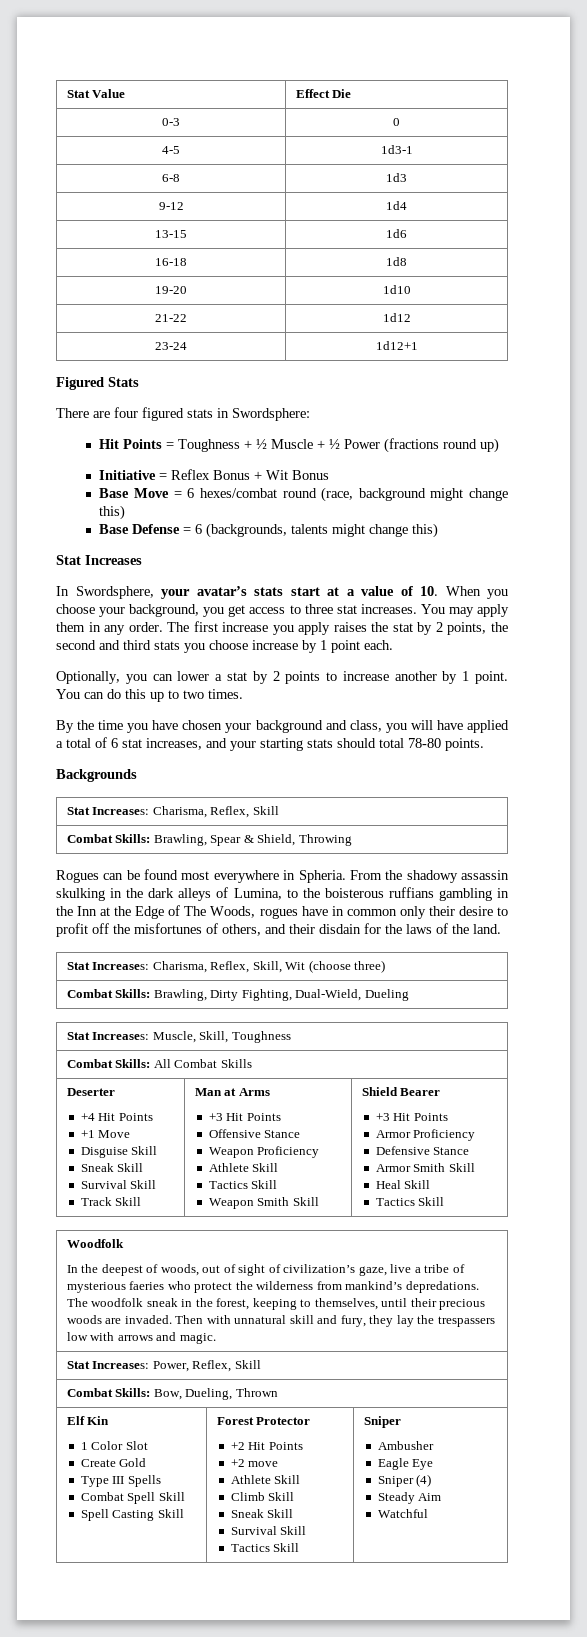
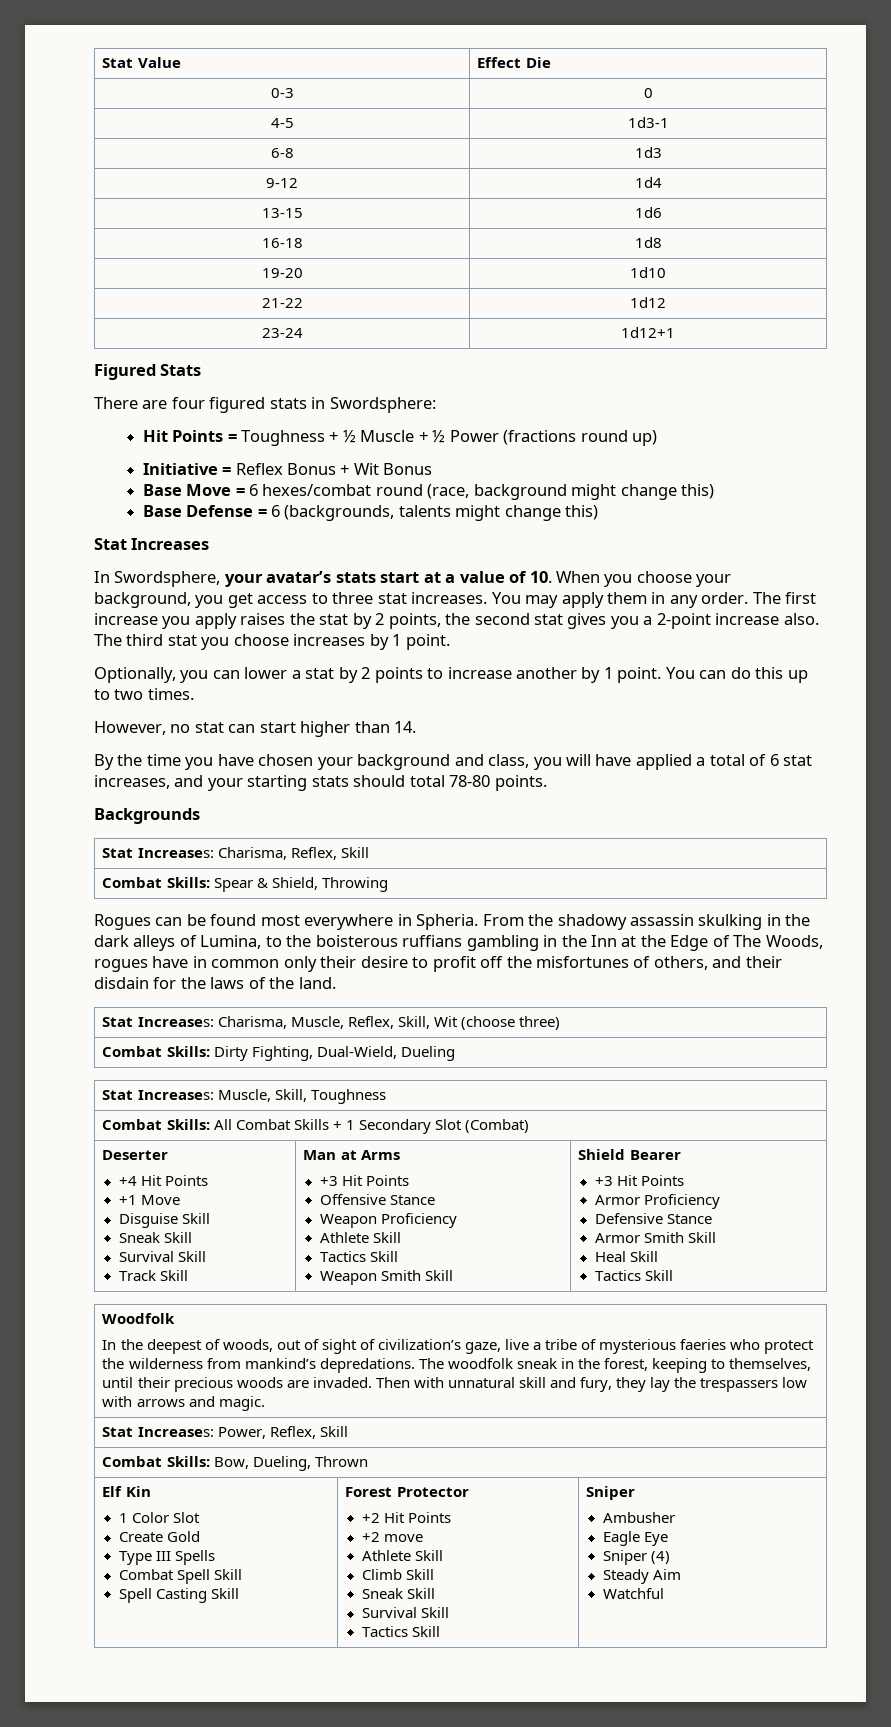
- The first increase you apply raises the stat by 2 points, the second and third stats you choose increase by 1 point each.
+ The first increase you apply raises the stat by 2 points, the second stat gives you a 2-point increase also. The third stat you choose increases by 1 point.
+ However, no stat can start higher than 14.
- Combat Skills: Brawling, Spear & Shield, Throwing
+ Combat Skills: Spear & Shield, Throwing
- Stat Increases: Charisma, Reflex, Skill, Wit (choose three)
+ Stat Increases: Charisma, Muscle, Reflex, Skill, Wit (choose three)
- Combat Skills: Brawling, Dirty Fighting, Dual-Wield, Dueling
+ Combat Skills: Dirty Fighting, Dual-Wield, Dueling
- Combat Skills: All Combat Skills
+ Combat Skills: All Combat Skills + 1 Secondary Slot (Combat)

